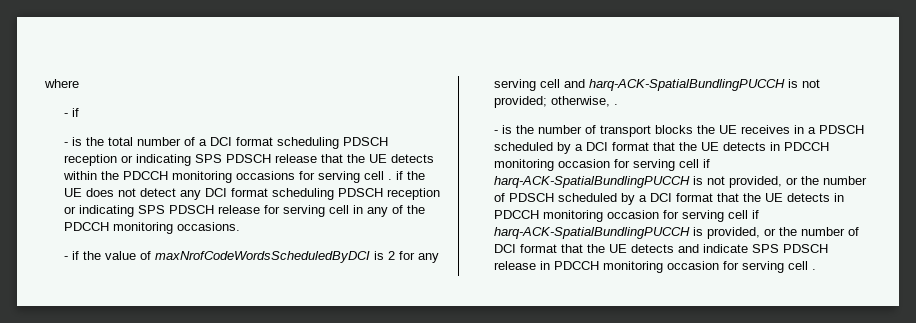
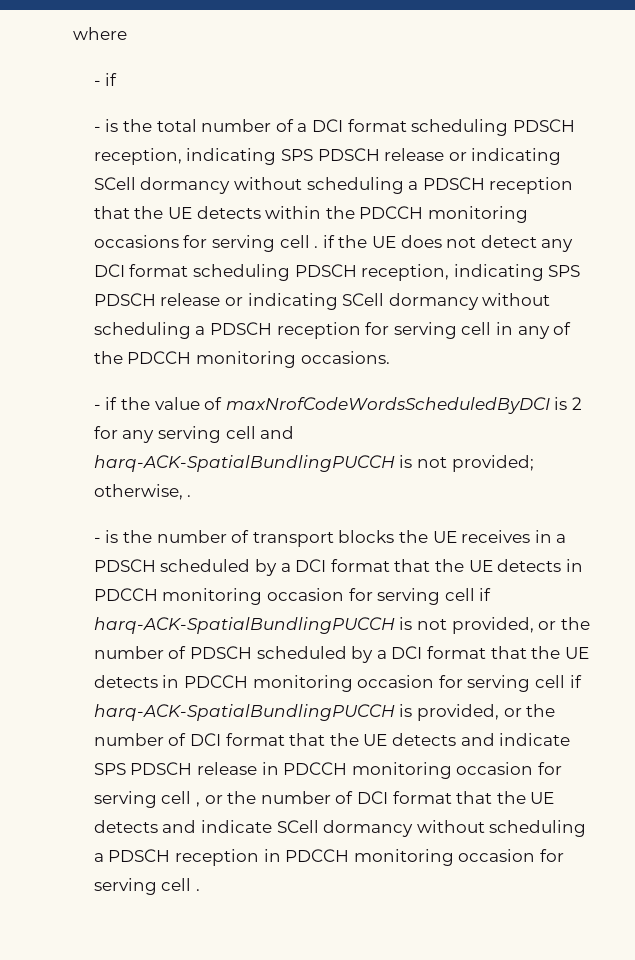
- - is the total number of a DCI format scheduling PDSCH reception or indicating SPS PDSCH release that the UE detects within the PDCCH monitoring occasions for serving cell . if the UE does not detect any DCI format scheduling PDSCH reception or indicating SPS PDSCH release for serving cell in any of the PDCCH monitoring occasions.
+ - is the total number of a DCI format scheduling PDSCH reception, indicating SPS PDSCH release or indicating SCell dormancy without scheduling a PDSCH reception that the UE detects within the PDCCH monitoring occasions for serving cell . if the UE does not detect any DCI format scheduling PDSCH reception, indicating SPS PDSCH release or indicating SCell dormancy without scheduling a PDSCH reception for serving cell in any of the PDCCH monitoring occasions.
- - is the number of transport blocks the UE receives in a PDSCH scheduled by a DCI format that the UE detects in PDCCH monitoring occasion for serving cell if harq-ACK-SpatialBundlingPUCCH is not provided, or the number of PDSCH scheduled by a DCI format that the UE detects in PDCCH monitoring occasion for serving cell if harq-ACK-SpatialBundlingPUCCH is provided, or the number of DCI format that the UE detects and indicate SPS PDSCH release in PDCCH monitoring occasion for serving cell .
+ - is the number of transport blocks the UE receives in a PDSCH scheduled by a DCI format that the UE detects in PDCCH monitoring occasion for serving cell if harq-ACK-SpatialBundlingPUCCH is not provided, or the number of PDSCH scheduled by a DCI format that the UE detects in PDCCH monitoring occasion for serving cell if harq-ACK-SpatialBundlingPUCCH is provided, or the number of DCI format that the UE detects and indicate SPS PDSCH release in PDCCH monitoring occasion for serving cell , or the number of DCI format that the UE detects and indicate SCell dormancy without scheduling a PDSCH reception in PDCCH monitoring occasion for serving cell .

